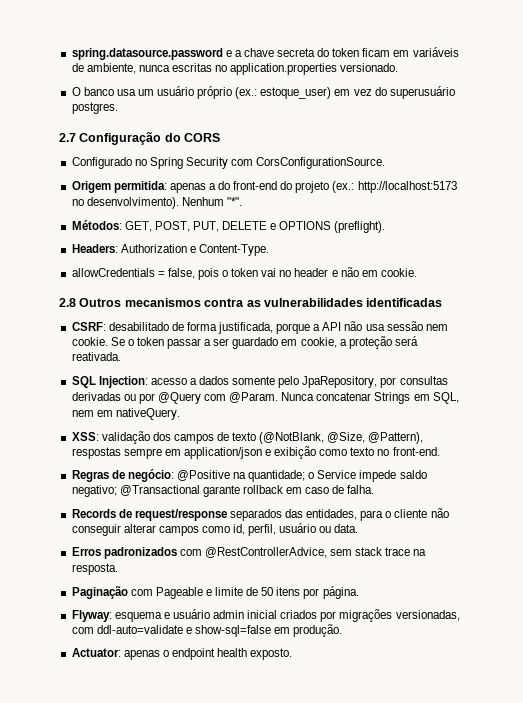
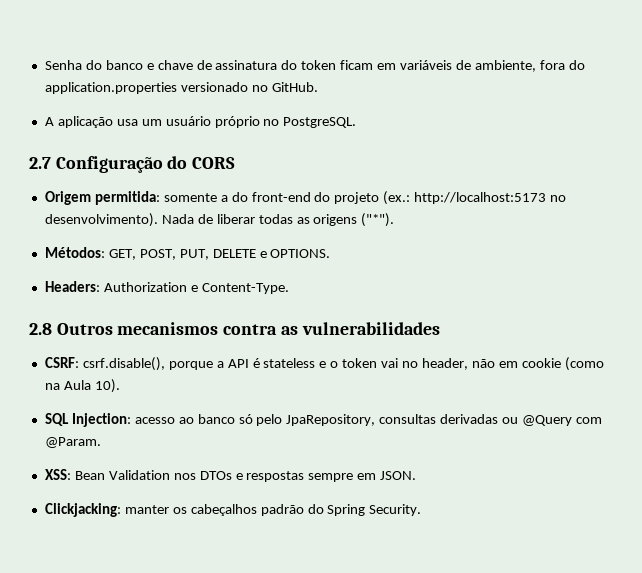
- spring.datasource.password e a chave secreta do token ficam em variáveis de ambiente, nunca escritas no application.properties versionado.
- O banco usa um usuário próprio (ex.: estoque_user) em vez do superusuário postgres.
+ Senha do banco e chave de assinatura do token ficam em variáveis de ambiente, fora do application.properties versionado no GitHub.
+ A aplicação usa um usuário próprio no PostgreSQL.
  2.7 Configuração do CORS
- Configurado no Spring Security com CorsConfigurationSource.
- Origem permitida: apenas a do front-end do projeto (ex.: http://localhost:5173 no desenvolvimento).
+ Origem permitida: somente a do front-end do projeto (ex.: http://localhost:5173 no desenvolvimento).
- Nenhum "*".
+ Nada de liberar todas as origens ("*").
- Métodos: GET, POST, PUT, DELETE e OPTIONS (preflight).
+ Métodos: GET, POST, PUT, DELETE e OPTIONS.
- allowCredentials = false, pois o token vai no header e não em cookie.
- 2.8 Outros mecanismos contra as vulnerabilidades identificadas
+ 2.8 Outros mecanismos contra as vulnerabilidades
- CSRF: desabilitado de forma justificada, porque a API não usa sessão nem cookie. Se o token passar a ser guardado em cookie, a proteção será reativada.
+ CSRF: csrf.disable(), porque a API é stateless e o token vai no header, não em cookie (como na Aula 10).
- SQL Injection: acesso a dados somente pelo JpaRepository, por consultas derivadas ou por @Query com @Param. Nunca concatenar Strings em SQL, nem em nativeQuery.
- XSS: validação dos campos de texto (@NotBlank, @Size, @Pattern), respostas sempre em application/json e exibição como texto no front-end.
- Regras de negócio: @Positive na quantidade; o Service impede saldo negativo; @Transactional garante rollback em caso de falha.
- Records de request/response separados das entidades, para o cliente não conseguir alterar campos como id, perfil, usuário ou data.
- Erros padronizados com @RestControllerAdvice, sem stack trace na resposta.
- Paginação com Pageable e limite de 50 itens por página.
- Flyway: esquema e usuário admin inicial criados por migrações versionadas, com ddl-auto=validate e show-sql=false em produção.
- Actuator: apenas o endpoint health exposto.
+ SQL Injection: acesso ao banco só pelo JpaRepository, consultas derivadas ou @Query com @Param.
+ XSS: Bean Validation nos DTOs e respostas sempre em JSON.
+ Clickjacking: manter os cabeçalhos padrão do Spring Security.

